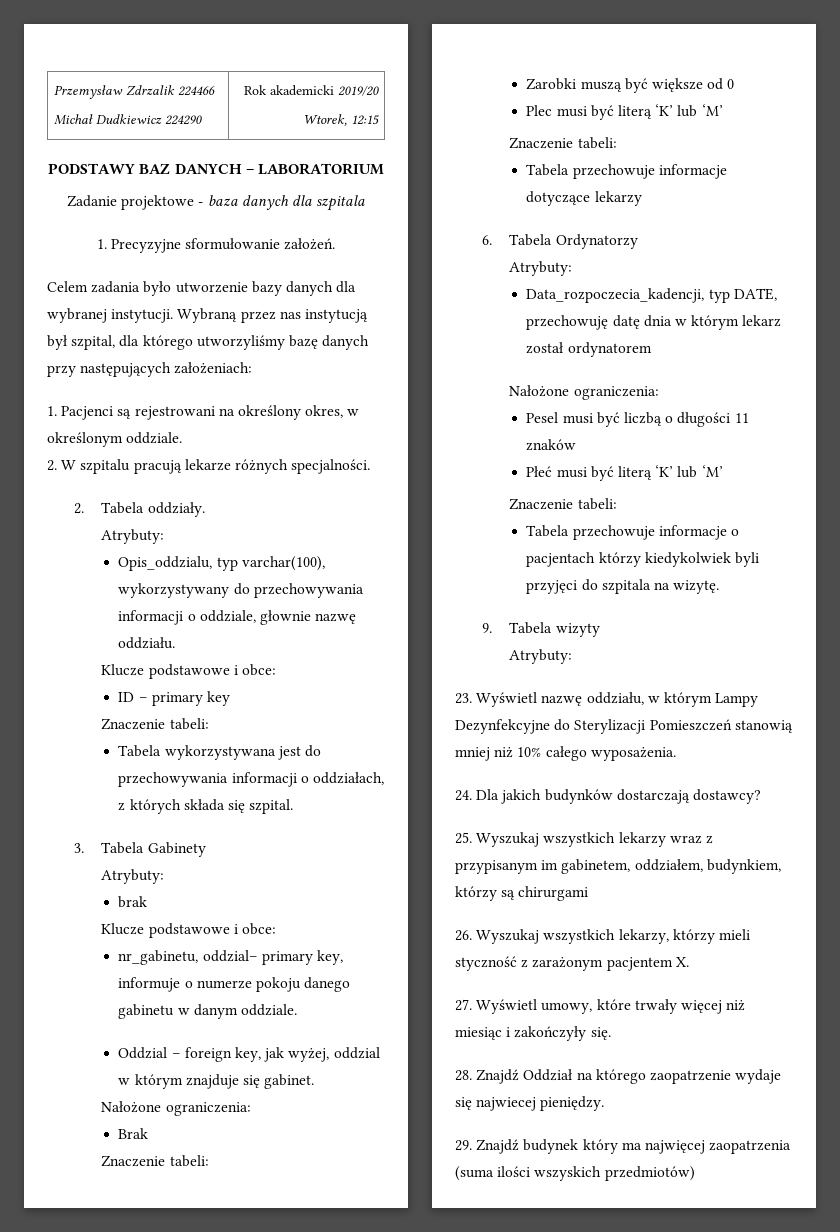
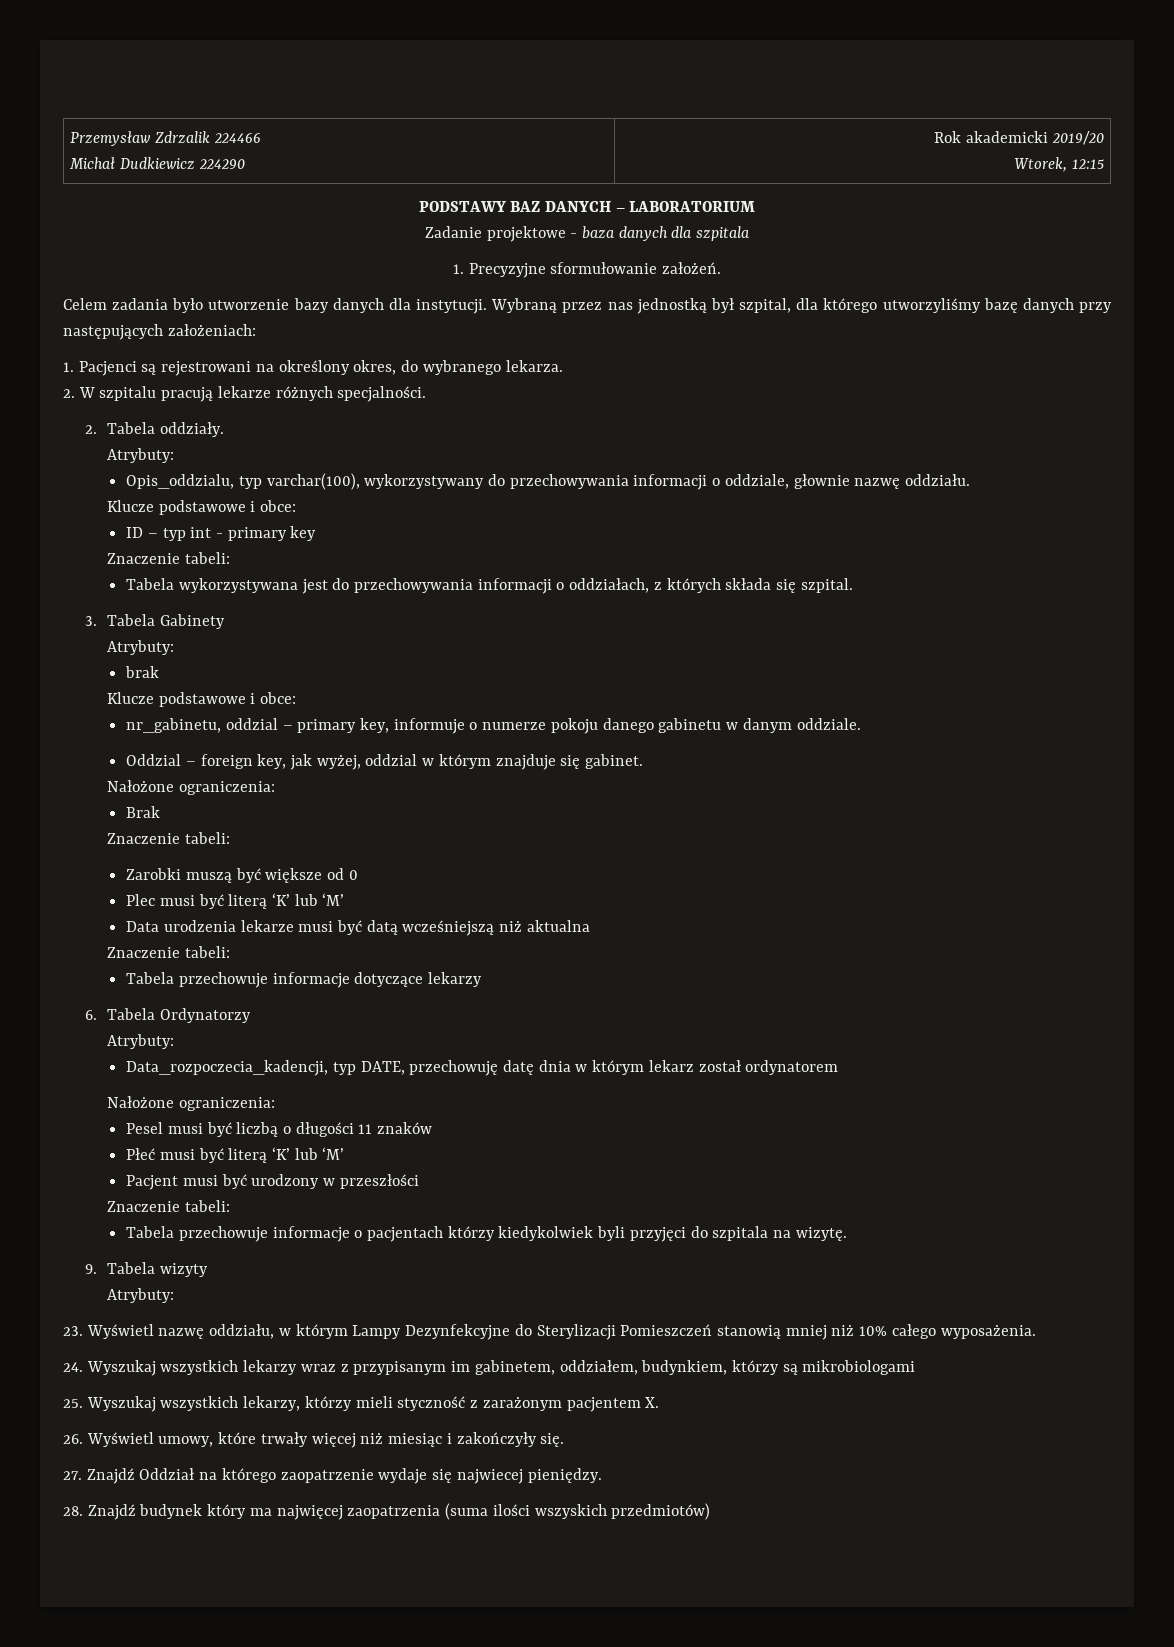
- Celem zadania było utworzenie bazy danych dla wybranej instytucji.
+ Celem zadania było utworzenie bazy danych dla instytucji.
- Wybraną przez nas instytucją był szpital, dla którego utworzyliśmy bazę danych przy następujących założeniach:
+ Wybraną przez nas jednostką był szpital, dla którego utworzyliśmy bazę danych przy następujących założeniach:
- 1. Pacjenci są rejestrowani na określony okres, w określonym oddziale.
+ 1. Pacjenci są rejestrowani na określony okres, do wybranego lekarza.
- ID – primary key
+ ID – typ int - primary key
- nr_gabinetu, oddzial– primary key, informuje o numerze pokoju danego gabinetu w danym oddziale.
+ nr_gabinetu, oddzial – primary key, informuje o numerze pokoju danego gabinetu w danym oddziale.
+ Data urodzenia lekarze musi być datą wcześniejszą niż aktualna
+ Pacjent musi być urodzony w przeszłości
- 24. Dla jakich budynków dostarczają dostawcy?
- 25. Wyszukaj wszystkich lekarzy wraz z przypisanym im gabinetem, oddziałem, budynkiem, którzy są chirurgami
- 26. Wyszukaj wszystkich lekarzy, którzy mieli styczność z zarażonym pacjentem X.
+ 24. Wyszukaj wszystkich lekarzy wraz z przypisanym im gabinetem, oddziałem, budynkiem, którzy są mikrobiologami
+ 25. Wyszukaj wszystkich lekarzy, którzy mieli styczność z zarażonym pacjentem X.
- 27. Wyświetl umowy, które trwały więcej niż miesiąc i zakończyły się.
+ 26. Wyświetl umowy, które trwały więcej niż miesiąc i zakończyły się.
- 28. Znajdź Oddział na którego zaopatrzenie wydaje się najwiecej pieniędzy.
+ 27. Znajdź Oddział na którego zaopatrzenie wydaje się najwiecej pieniędzy.
- 29. Znajdź budynek który ma najwięcej zaopatrzenia (suma ilości wszyskich przedmiotów)
+ 28. Znajdź budynek który ma najwięcej zaopatrzenia (suma ilości wszyskich przedmiotów)

